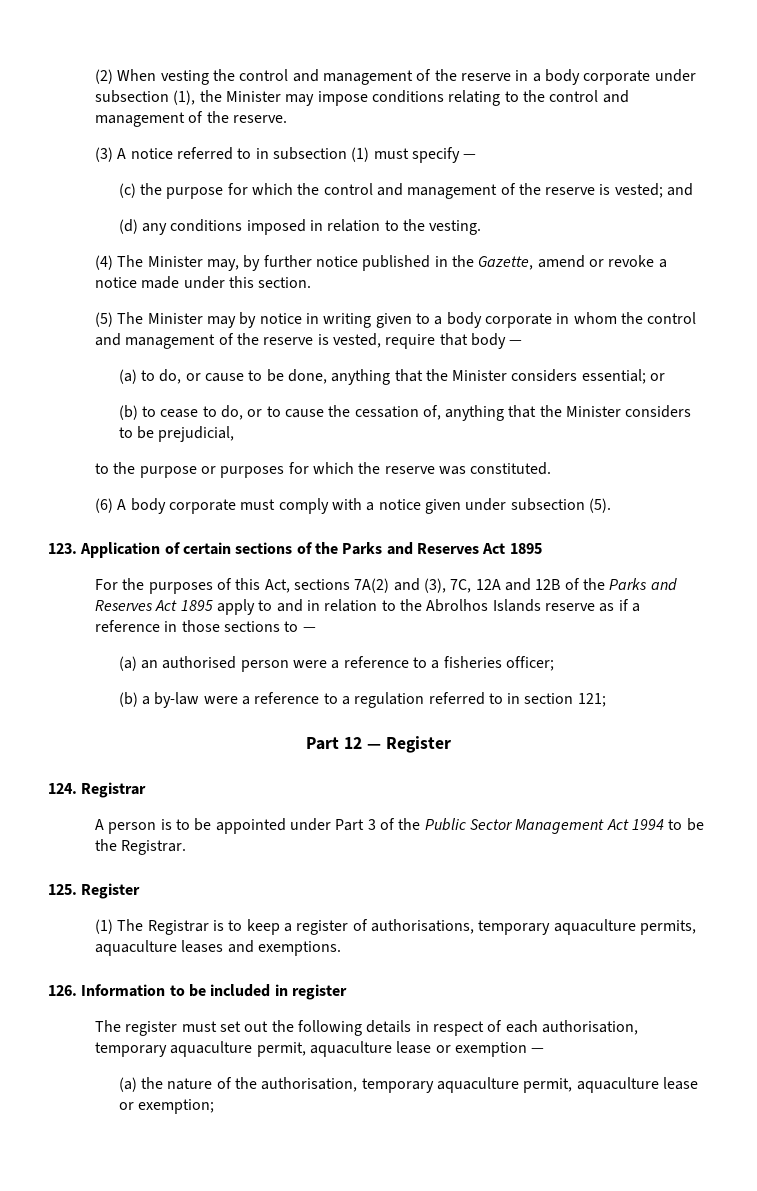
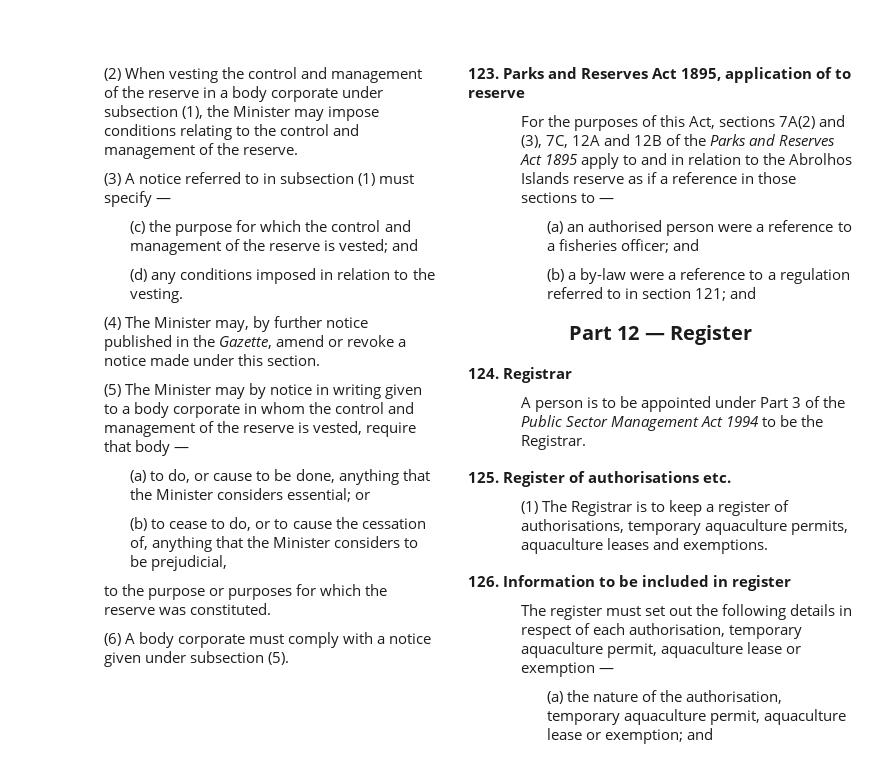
- 123. Application of certain sections of the Parks and Reserves Act 1895
+ 123. Parks and Reserves Act 1895, application of to reserve
- (a) an authorised person were a reference to a fisheries officer;
+ (a) an authorised person were a reference to a fisheries officer; and
- (b) a by-law were a reference to a regulation referred to in section 121;
+ (b) a by-law were a reference to a regulation referred to in section 121; and
- 125. Register
+ 125. Register of authorisations etc.
- (a) the nature of the authorisation, temporary aquaculture permit, aquaculture lease or exemption;
+ (a) the nature of the authorisation, temporary aquaculture permit, aquaculture lease or exemption; and

